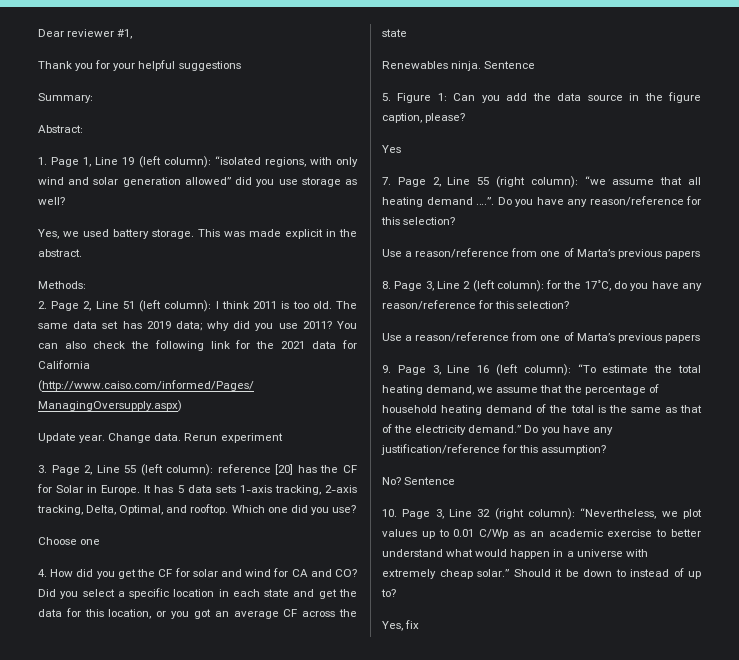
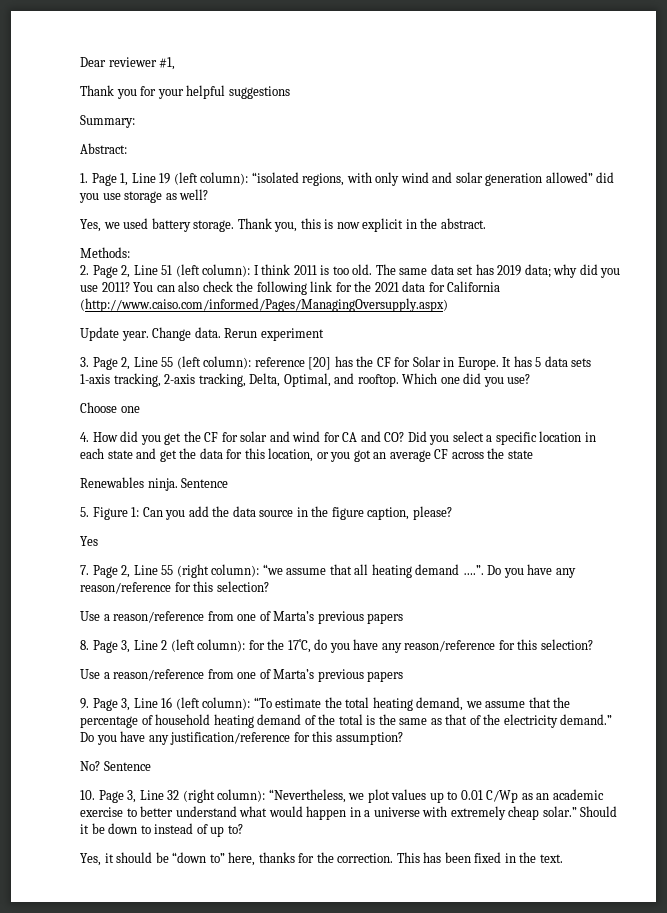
- This was made explicit in the abstract.
+ Thank you, this is now explicit in the abstract.
- Yes, fix
+ Yes, it should be “down to” here, thanks for the correction. This has been fixed in the text.

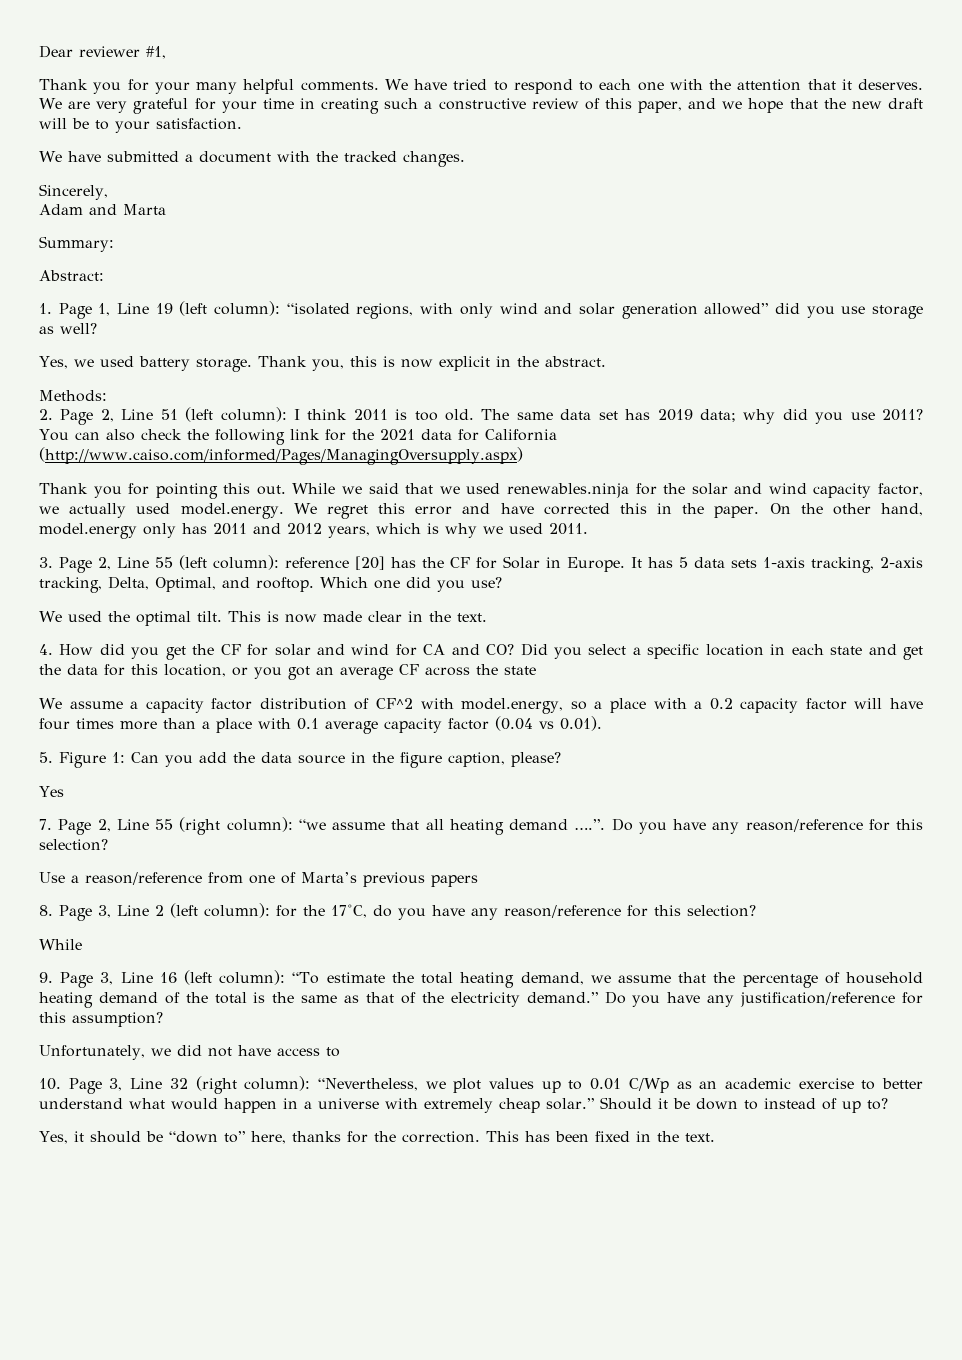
- Thank you for your helpful suggestions
+ Thank you for your many helpful comments. We have tried to respond to each one with the attention that it deserves. We are very grateful for your time in creating such a constructive review of this paper, and we hope that the new draft will be to your satisfaction.
+ We have submitted a document with the tracked changes.
+ Sincerely,
+ Adam and Marta
- Update year. Change data. Rerun experiment
+ Thank you for pointing this out. While we said that we used renewables.ninja for the solar and wind capacity factor, we actually used model.energy. We regret this error and have corrected this in the paper. On the other hand, model.energy only has 2011 and 2012 years, which is why we used 2011.
- Choose one
+ We used the optimal tilt. This is now made clear in the text.
- Renewables ninja. Sentence
+ We assume a capacity factor distribution of CF^2 with model.energy, so a place with a 0.2 capacity factor will have four times more than a place with 0.1 average capacity factor (0.04 vs 0.01).
  8. Page 3, Line 2 (left column): for the 17˚C, do you have any reason/reference for this selection?
- Use a reason/reference from one of Marta’s previous papers
+ While
- No? Sentence
+ Unfortunately, we did not have access to

